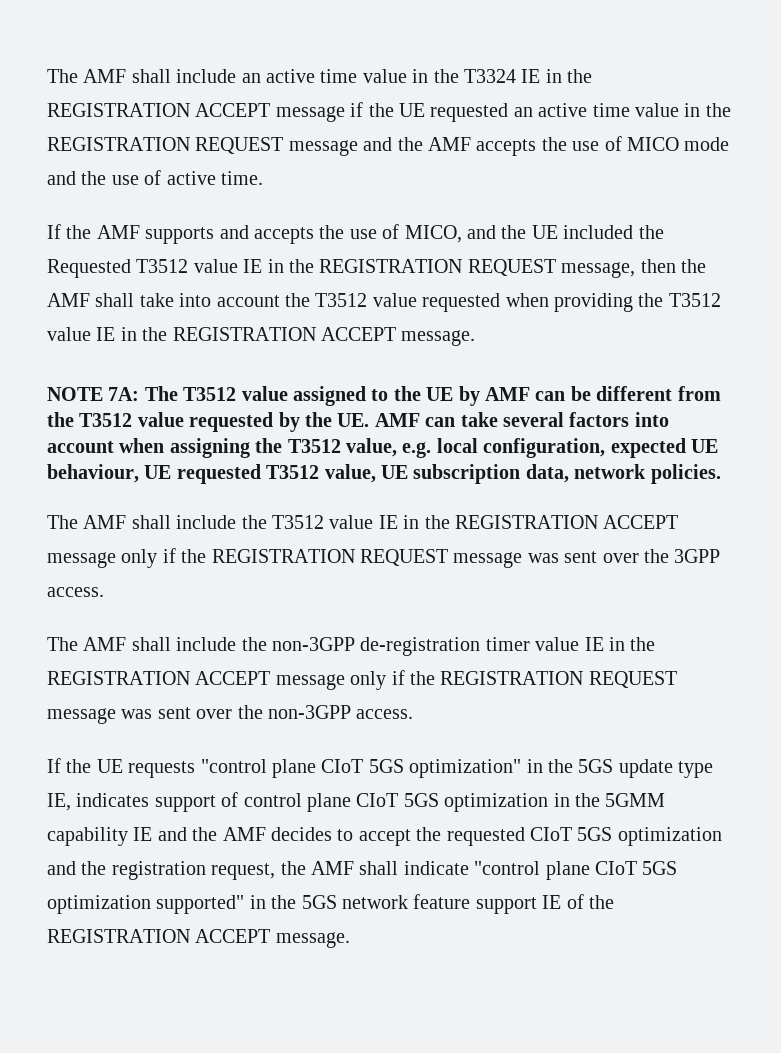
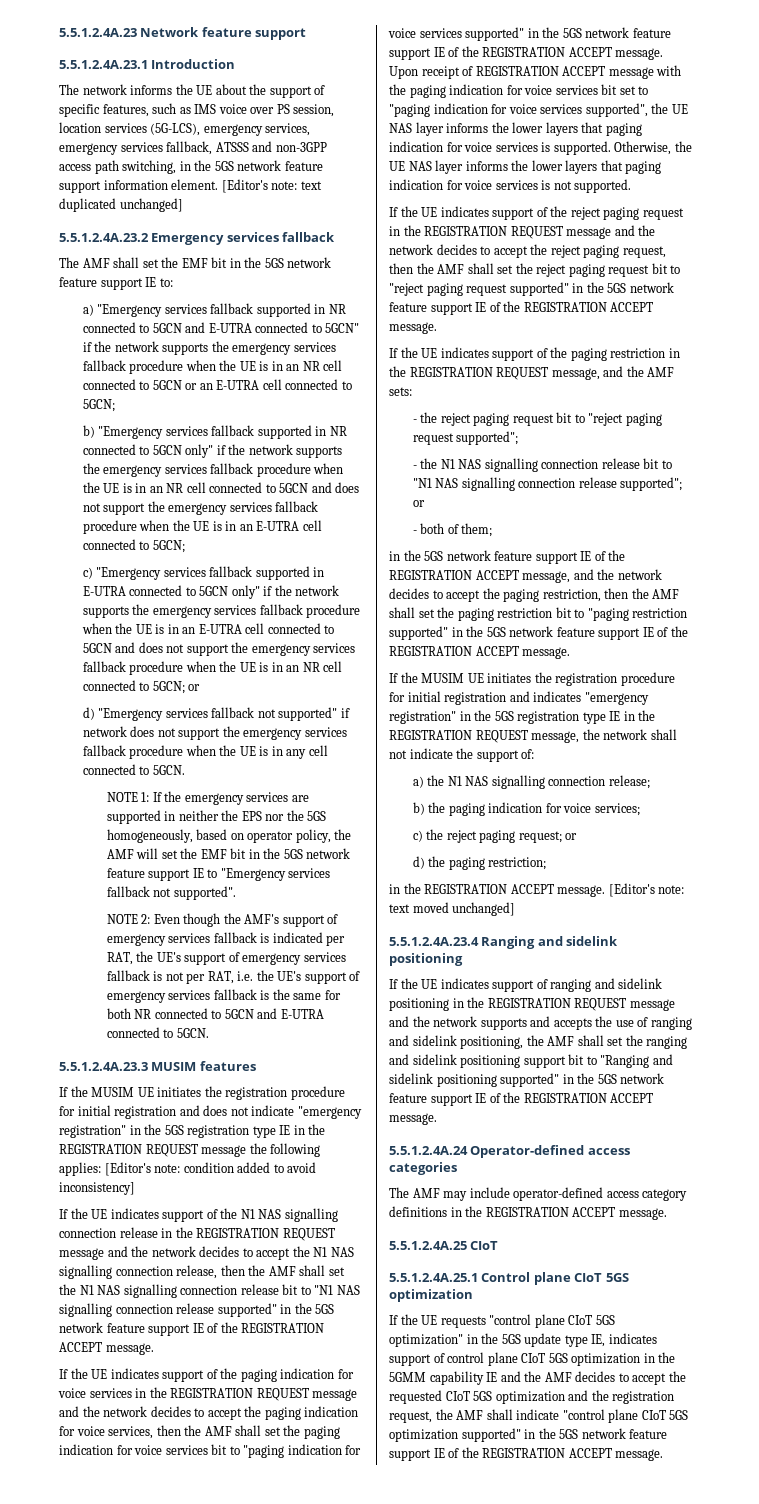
- The AMF shall include an active time value in the T3324 IE in the REGISTRATION ACCEPT message if the UE requested an active time value in the REGISTRATION REQUEST message and the AMF accepts the use of MICO mode and the use of active time.
- If the AMF supports and accepts the use of MICO, and the UE included the Requested T3512 value IE in the REGISTRATION REQUEST message, then the AMF shall take into account the T3512 value requested when providing the T3512 value IE in the REGISTRATION ACCEPT message.
+ 5.5.1.2.4A.23 Network feature support
+ 5.5.1.2.4A.23.1 Introduction
+ The network informs the UE about the support of specific features, such as IMS voice over PS session, location services (5G-LCS), emergency services, emergency services fallback, ATSSS and non-3GPP access path switching, in the 5GS network feature support information element. [Editor's note: text duplicated unchanged]
+ 5.5.1.2.4A.23.2 Emergency services fallback
+ The AMF shall set the EMF bit in the 5GS network feature support IE to:
+ a) "Emergency services fallback supported in NR connected to 5GCN and E-UTRA connected to 5GCN" if the network supports the emergency services fallback procedure when the UE is in an NR cell connected to 5GCN or an E-UTRA cell connected to 5GCN;
+ b) "Emergency services fallback supported in NR connected to 5GCN only" if the network supports the emergency services fallback procedure when the UE is in an NR cell connected to 5GCN and does not support the emergency services fallback procedure when the UE is in an E-UTRA cell connected to 5GCN;
+ c) "Emergency services fallback supported in E-UTRA connected to 5GCN only" if the network supports the emergency services fallback procedure when the UE is in an E-UTRA cell connected to 5GCN and does not support the emergency services fallback procedure when the UE is in an NR cell connected to 5GCN; or
+ d) "Emergency services fallback not supported" if network does not support the emergency services fallback procedure when the UE is in any cell connected to 5GCN.
+ NOTE 1: If the emergency services are supported in neither the EPS nor the 5GS homogeneously, based on operator policy, the AMF will set the EMF bit in the 5GS network feature support IE to "Emergency services fallback not supported".
+ NOTE 2: Even though the AMF's support of emergency services fallback is indicated per RAT, the UE's support of emergency services fallback is not per RAT, i.e. the UE's support of emergency services fallback is the same for both NR connected to 5GCN and E-UTRA connected to 5GCN.
+ 5.5.1.2.4A.23.3 MUSIM features
+ If the MUSIM UE initiates the registration procedure for initial registration and does not indicate "emergency registration" in the 5GS registration type IE in the REGISTRATION REQUEST message the following applies: [Editor's note: condition added to avoid inconsistency]
+ If the UE indicates support of the N1 NAS signalling connection release in the REGISTRATION REQUEST message and the network decides to accept the N1 NAS signalling connection release, then the AMF shall set the N1 NAS signalling connection release bit to "N1 NAS signalling connection release supported" in the 5GS network feature support IE of the REGISTRATION ACCEPT message.
+ If the UE indicates support of the paging indication for voice services in the REGISTRATION REQUEST message and the network decides to accept the paging indication for voice services, then the AMF shall set the paging indication for voice services bit to "paging indication for voice services supported" in the 5GS network feature support IE of the REGISTRATION ACCEPT message. Upon receipt of REGISTRATION ACCEPT message with the paging indication for voice services bit set to "paging indication for voice services supported", the UE NAS layer informs the lower layers that paging indication for voice services is supported. Otherwise, the UE NAS layer informs the lower layers that paging indication for voice services is not supported.
+ If the UE indicates support of the reject paging request in the REGISTRATION REQUEST message and the network decides to accept the reject paging request, then the AMF shall set the reject paging request bit to "reject paging request supported" in the 5GS network feature support IE of the REGISTRATION ACCEPT message.
+ If the UE indicates support of the paging restriction in the REGISTRATION REQUEST message, and the AMF sets:
+ - the reject paging request bit to "reject paging request supported";
+ - the N1 NAS signalling connection release bit to "N1 NAS signalling connection release supported"; or
+ - both of them;
+ in the 5GS network feature support IE of the REGISTRATION ACCEPT message, and the network decides to accept the paging restriction, then the AMF shall set the paging restriction bit to "paging restriction supported" in the 5GS network feature support IE of the REGISTRATION ACCEPT message.
+ If the MUSIM UE initiates the registration procedure for initial registration and indicates "emergency registration" in the 5GS registration type IE in the REGISTRATION REQUEST message, the network shall not indicate the support of:
+ a) the N1 NAS signalling connection release;
+ b) the paging indication for voice services;
+ c) the reject paging request; or
+ d) the paging restriction;
+ in the REGISTRATION ACCEPT message. [Editor's note: text moved unchanged]
+ 5.5.1.2.4A.23.4 Ranging and sidelink positioning
+ If the UE indicates support of ranging and sidelink positioning in the REGISTRATION REQUEST message and the network supports and accepts the use of ranging and sidelink positioning, the AMF shall set the ranging and sidelink positioning support bit to "Ranging and sidelink positioning supported" in the 5GS network feature support IE of the REGISTRATION ACCEPT message.
+ 5.5.1.2.4A.24 Operator-defined access categories
+ The AMF may include operator-defined access category definitions in the REGISTRATION ACCEPT message.
- NOTE 7A: The T3512 value assigned to the UE by AMF can be different from the T3512 value requested by the UE. AMF can take several factors into account when assigning the T3512 value, e.g. local configuration, expected UE behaviour, UE requested T3512 value, UE subscription data, network policies.
- The AMF shall include the T3512 value IE in the REGISTRATION ACCEPT message only if the REGISTRATION REQUEST message was sent over the 3GPP access.
- The AMF shall include the non-3GPP de-registration timer value IE in the REGISTRATION ACCEPT message only if the REGISTRATION REQUEST message was sent over the non-3GPP access.
+ 5.5.1.2.4A.25 CIoT
+ 5.5.1.2.4A.25.1 Control plane CIoT 5GS optimization

